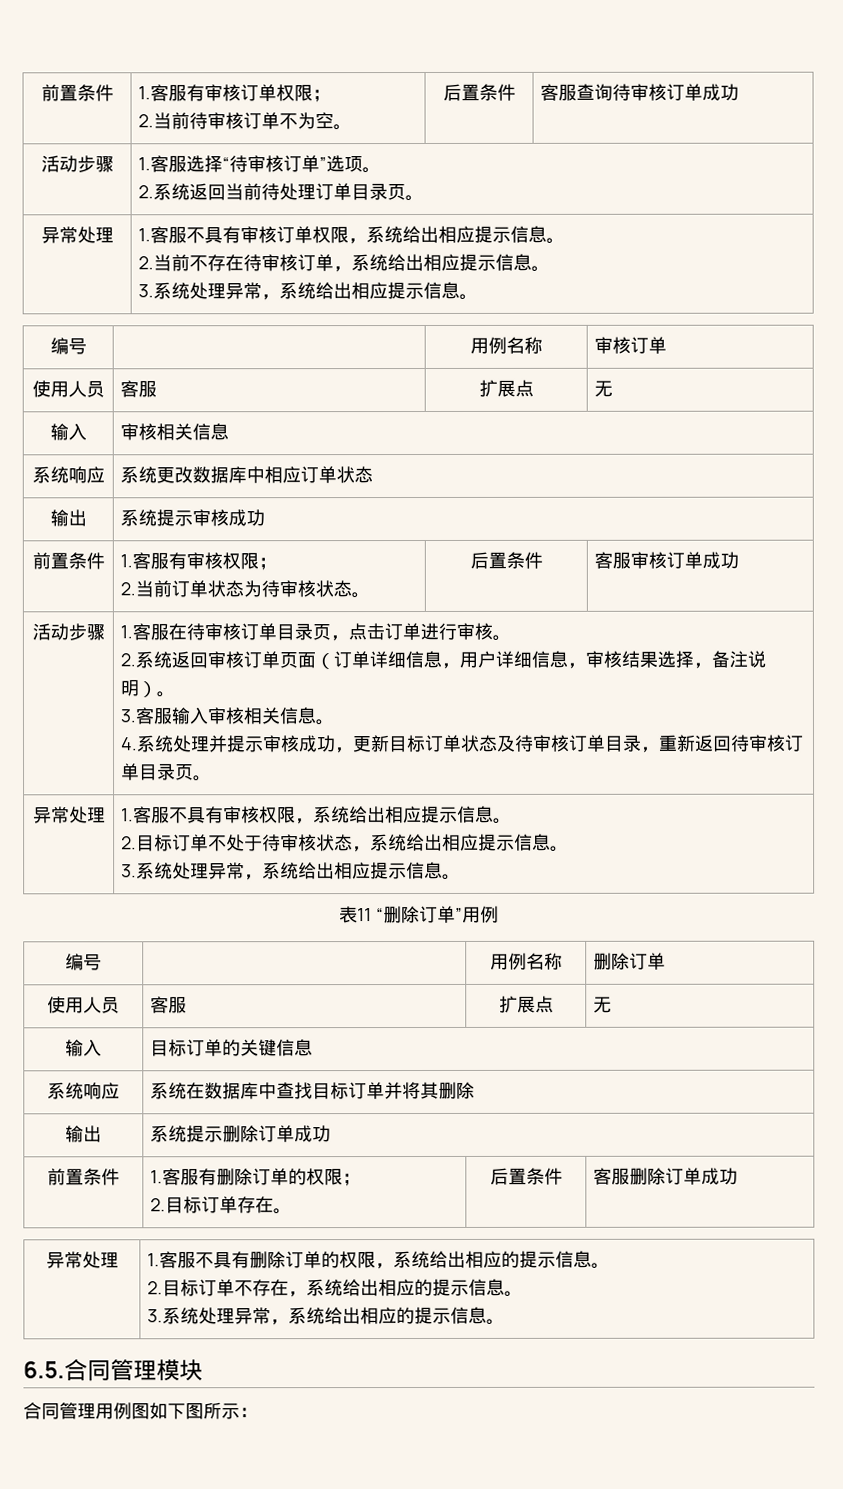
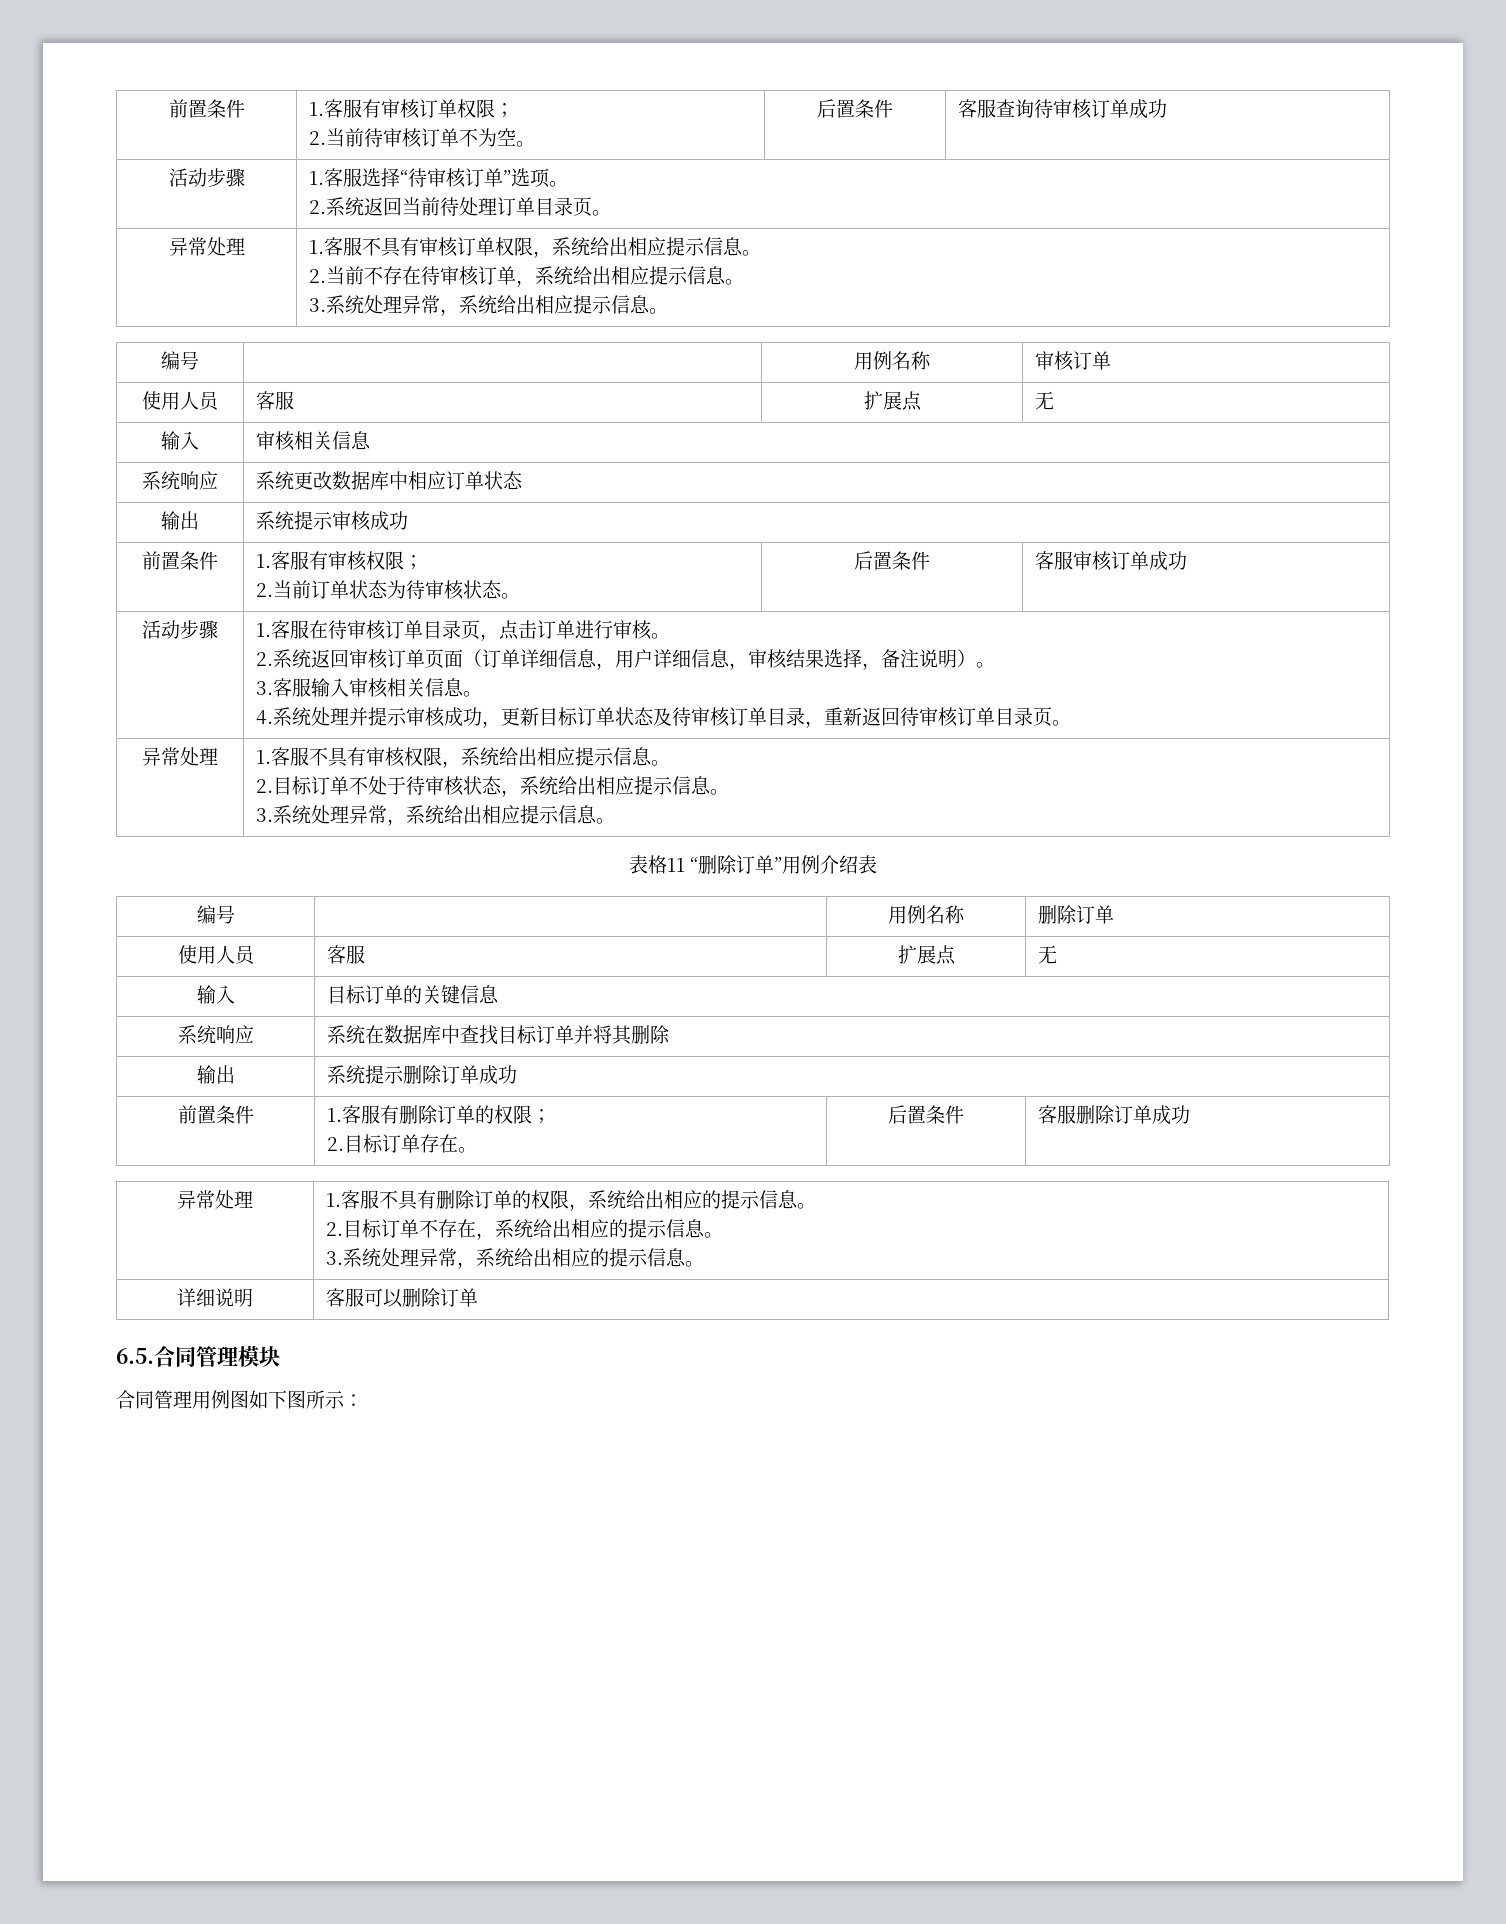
- 表11 “删除订单”用例
+ 表格11 “删除订单”用例介绍表
+ 详细说明 | 客服可以删除订单

